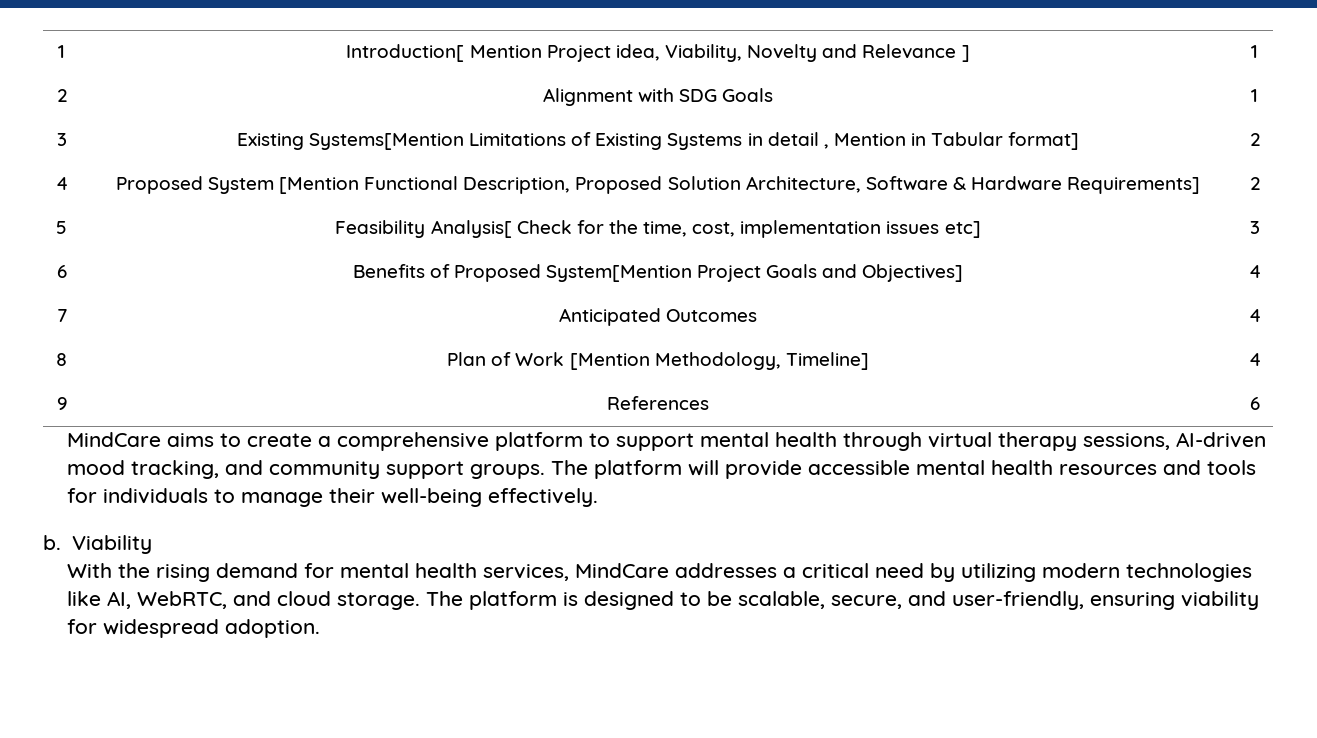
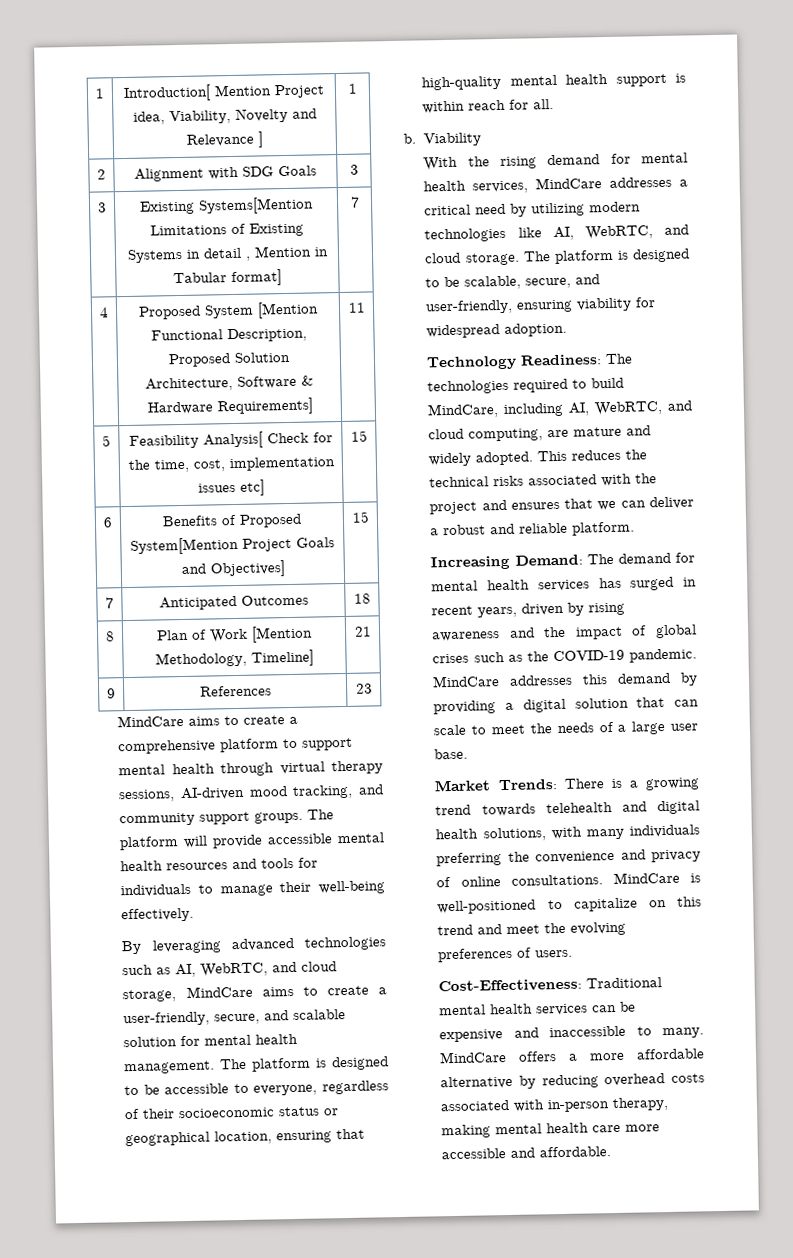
- 2 | Alignment with SDG Goals | 1
+ 2 | Alignment with SDG Goals | 3
- 3 | Existing Systems[Mention Limitations of Existing Systems in detail , Mention in Tabular format] | 2
+ 3 | Existing Systems[Mention Limitations of Existing Systems in detail , Mention in Tabular format] | 7
- 4 | Proposed System [Mention Functional Description, Proposed Solution Architecture, Software & Hardware Requirements] | 2
+ 4 | Proposed System [Mention Functional Description, Proposed Solution Architecture, Software & Hardware Requirements] | 11
- 5 | Feasibility Analysis[ Check for the time, cost, implementation issues etc] | 3
+ 5 | Feasibility Analysis[ Check for the time, cost, implementation issues etc] | 15
- 6 | Benefits of Proposed System[Mention Project Goals and Objectives] | 4
+ 6 | Benefits of Proposed System[Mention Project Goals and Objectives] | 15
- 7 | Anticipated Outcomes | 4
+ 7 | Anticipated Outcomes | 18
- 8 | Plan of Work [Mention Methodology, Timeline] | 4
+ 8 | Plan of Work [Mention Methodology, Timeline] | 21
- 9 | References | 6
+ 9 | References | 23
+ By leveraging advanced technologies such as AI, WebRTC, and cloud storage, MindCare aims to create a user-friendly, secure, and scalable solution for mental health management. The platform is designed to be accessible to everyone, regardless of their socioeconomic status or geographical location, ensuring that high-quality mental health support is within reach for all.
+ Technology Readiness: The technologies required to build MindCare, including AI, WebRTC, and cloud computing, are mature and widely adopted. This reduces the technical risks associated with the project and ensures that we can deliver a robust and reliable platform.
+ Increasing Demand: The demand for mental health services has surged in recent years, driven by rising awareness and the impact of global crises such as the COVID-19 pandemic. MindCare addresses this demand by providing a digital solution that can scale to meet the needs of a large user base.
+ Market Trends: There is a growing trend towards telehealth and digital health solutions, with many individuals preferring the convenience and privacy of online consultations. MindCare is well-positioned to capitalize on this trend and meet the evolving preferences of users.
+ Cost-Effectiveness: Traditional mental health services can be expensive and inaccessible to many. MindCare offers a more affordable alternative by reducing overhead costs associated with in-person therapy, making mental health care more accessible and affordable.

